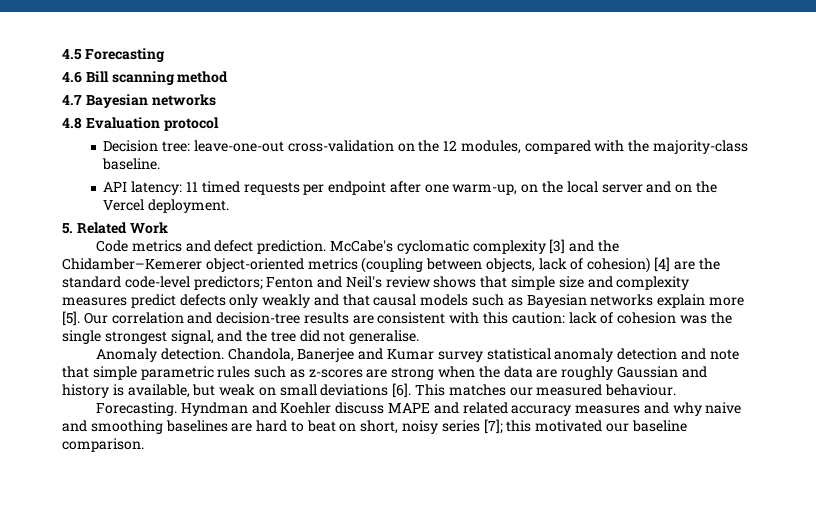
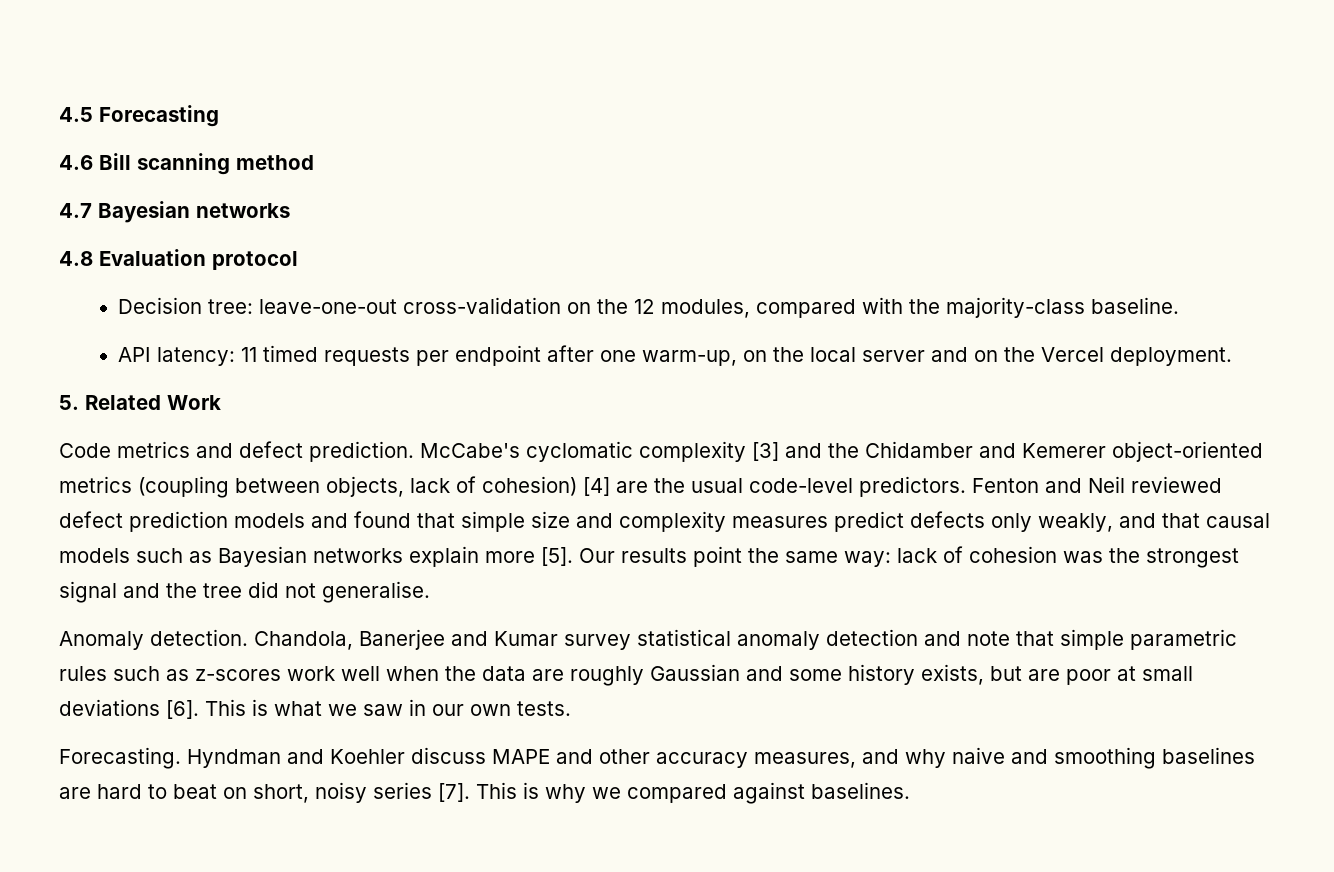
- McCabe's cyclomatic complexity [3] and the Chidamber–Kemerer object-oriented metrics (coupling between objects, lack of cohesion) [4] are the standard code-level predictors; Fenton and Neil's review shows that simple size and complexity measures predict defects only weakly and that causal models such as Bayesian networks explain more [5].
+ McCabe's cyclomatic complexity [3] and the Chidamber and Kemerer object-oriented metrics (coupling between objects, lack of cohesion) [4] are the usual code-level predictors. Fenton and Neil reviewed defect prediction models and found that simple size and complexity measures predict defects only weakly, and that causal models such as Bayesian networks explain more [5].
- Our correlation and decision-tree results are consistent with this caution: lack of cohesion was the single strongest signal, and the tree did not generalise.
+ Our results point the same way: lack of cohesion was the strongest signal and the tree did not generalise.
- Chandola, Banerjee and Kumar survey statistical anomaly detection and note that simple parametric rules such as z-scores are strong when the data are roughly Gaussian and history is available, but weak on small deviations [6]. This matches our measured behaviour.
+ Chandola, Banerjee and Kumar survey statistical anomaly detection and note that simple parametric rules such as z-scores work well when the data are roughly Gaussian and some history exists, but are poor at small deviations [6]. This is what we saw in our own tests.
- Hyndman and Koehler discuss MAPE and related accuracy measures and why naive and smoothing baselines are hard to beat on short, noisy series [7]; this motivated our baseline comparison.
+ Hyndman and Koehler discuss MAPE and other accuracy measures, and why naive and smoothing baselines are hard to beat on short, noisy series [7]. This is why we compared against baselines.

